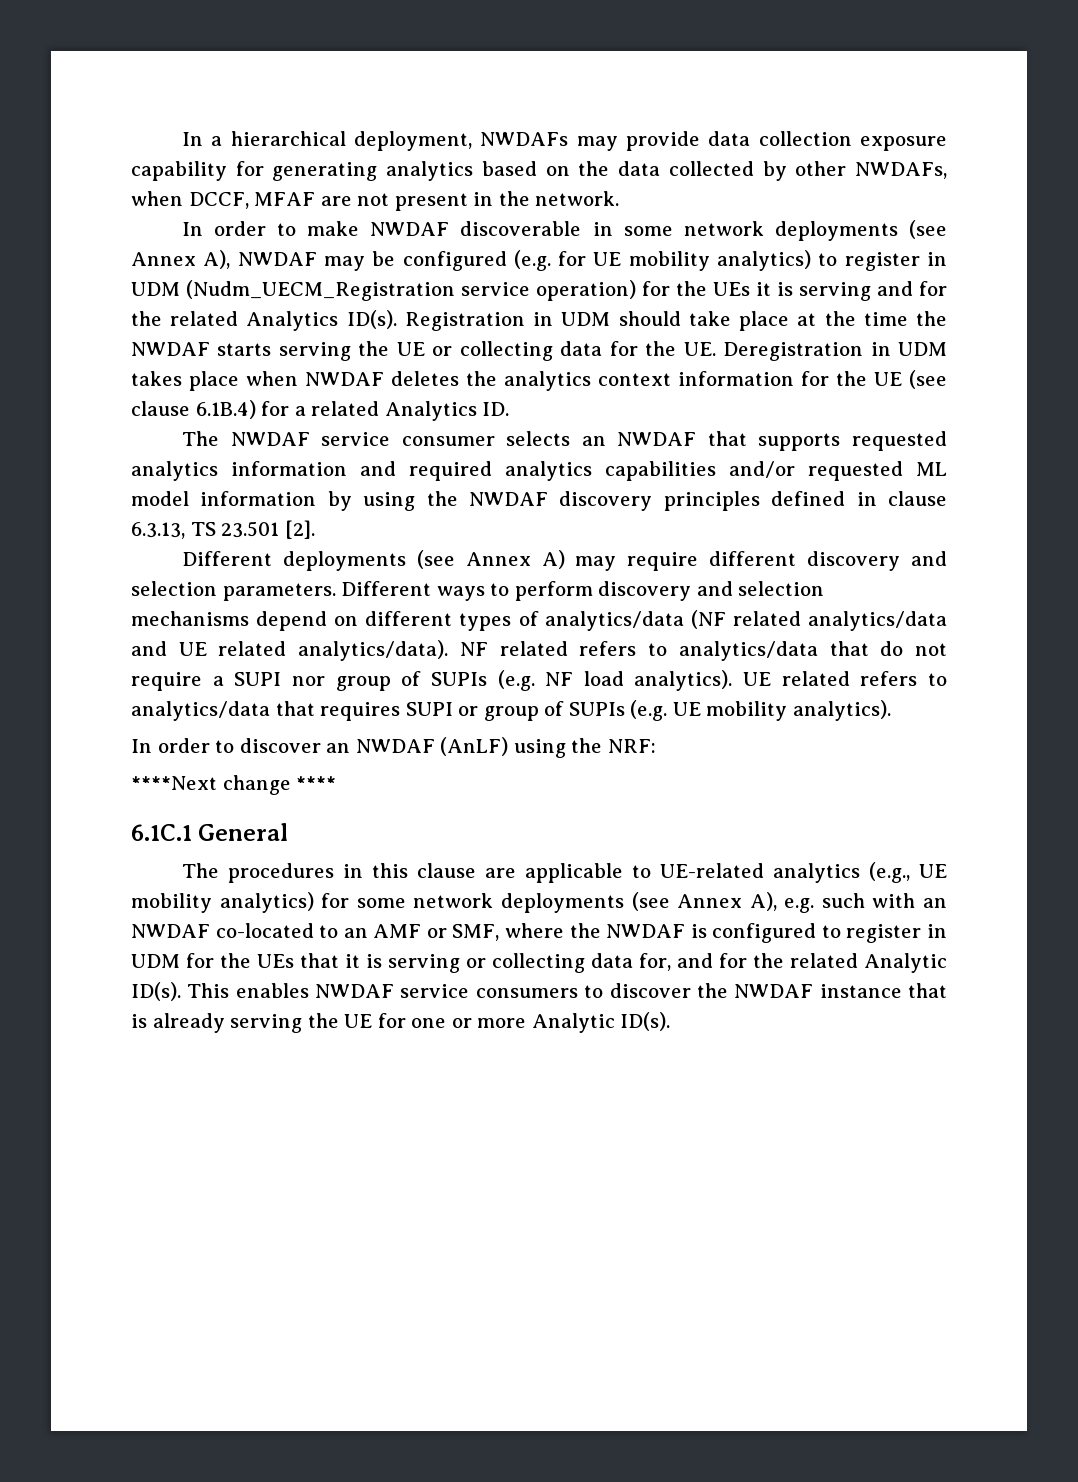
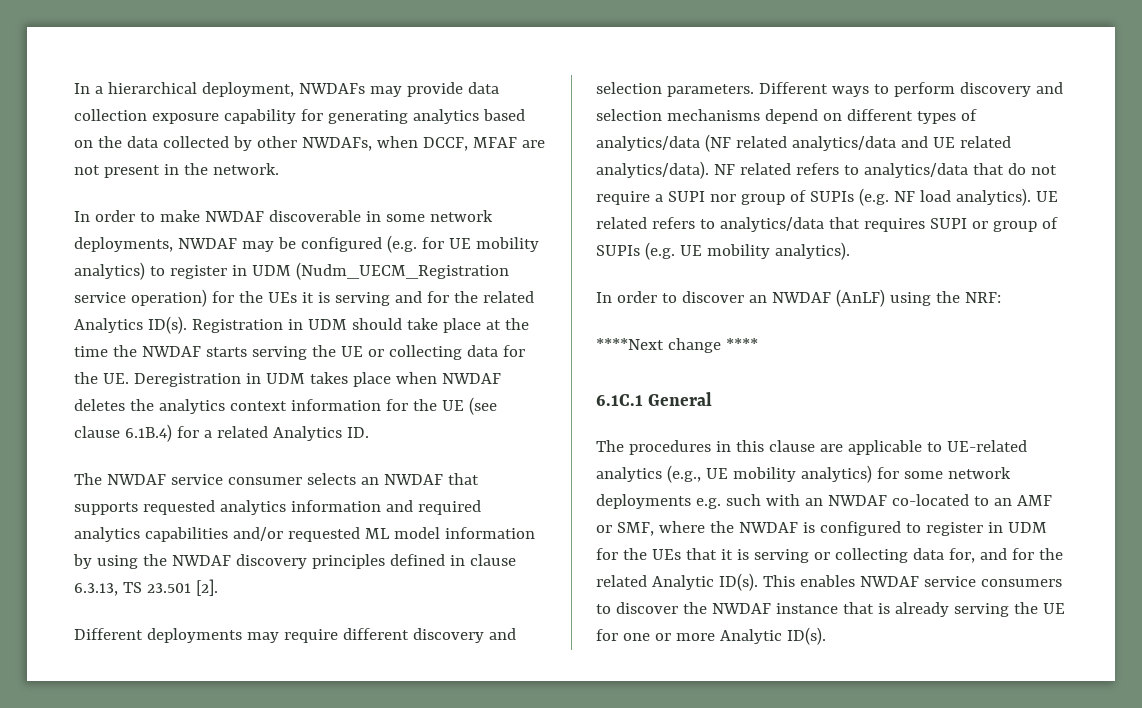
- In order to make NWDAF discoverable in some network deployments (see Annex A), NWDAF may be configured (e.g. for UE mobility analytics) to register in UDM (Nudm_UECM_Registration service operation) for the UEs it is serving and for the related Analytics ID(s).
+ In order to make NWDAF discoverable in some network deployments, NWDAF may be configured (e.g. for UE mobility analytics) to register in UDM (Nudm_UECM_Registration service operation) for the UEs it is serving and for the related Analytics ID(s).
- Different deployments (see Annex A) may require different discovery and selection parameters.
+ Different deployments may require different discovery and selection parameters.
- The procedures in this clause are applicable to UE-related analytics (e.g., UE mobility analytics) for some network deployments (see Annex A), e.g. such with an NWDAF co-located to an AMF or SMF, where the NWDAF is configured to register in UDM for the UEs that it is serving or collecting data for, and for the related Analytic ID(s).
+ The procedures in this clause are applicable to UE-related analytics (e.g., UE mobility analytics) for some network deployments e.g. such with an NWDAF co-located to an AMF or SMF, where the NWDAF is configured to register in UDM for the UEs that it is serving or collecting data for, and for the related Analytic ID(s).

